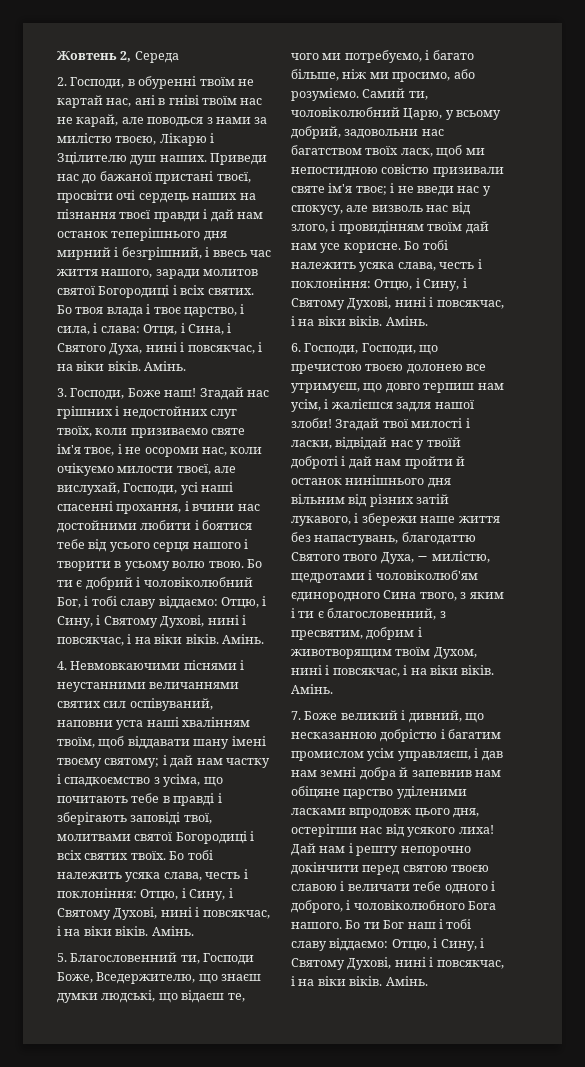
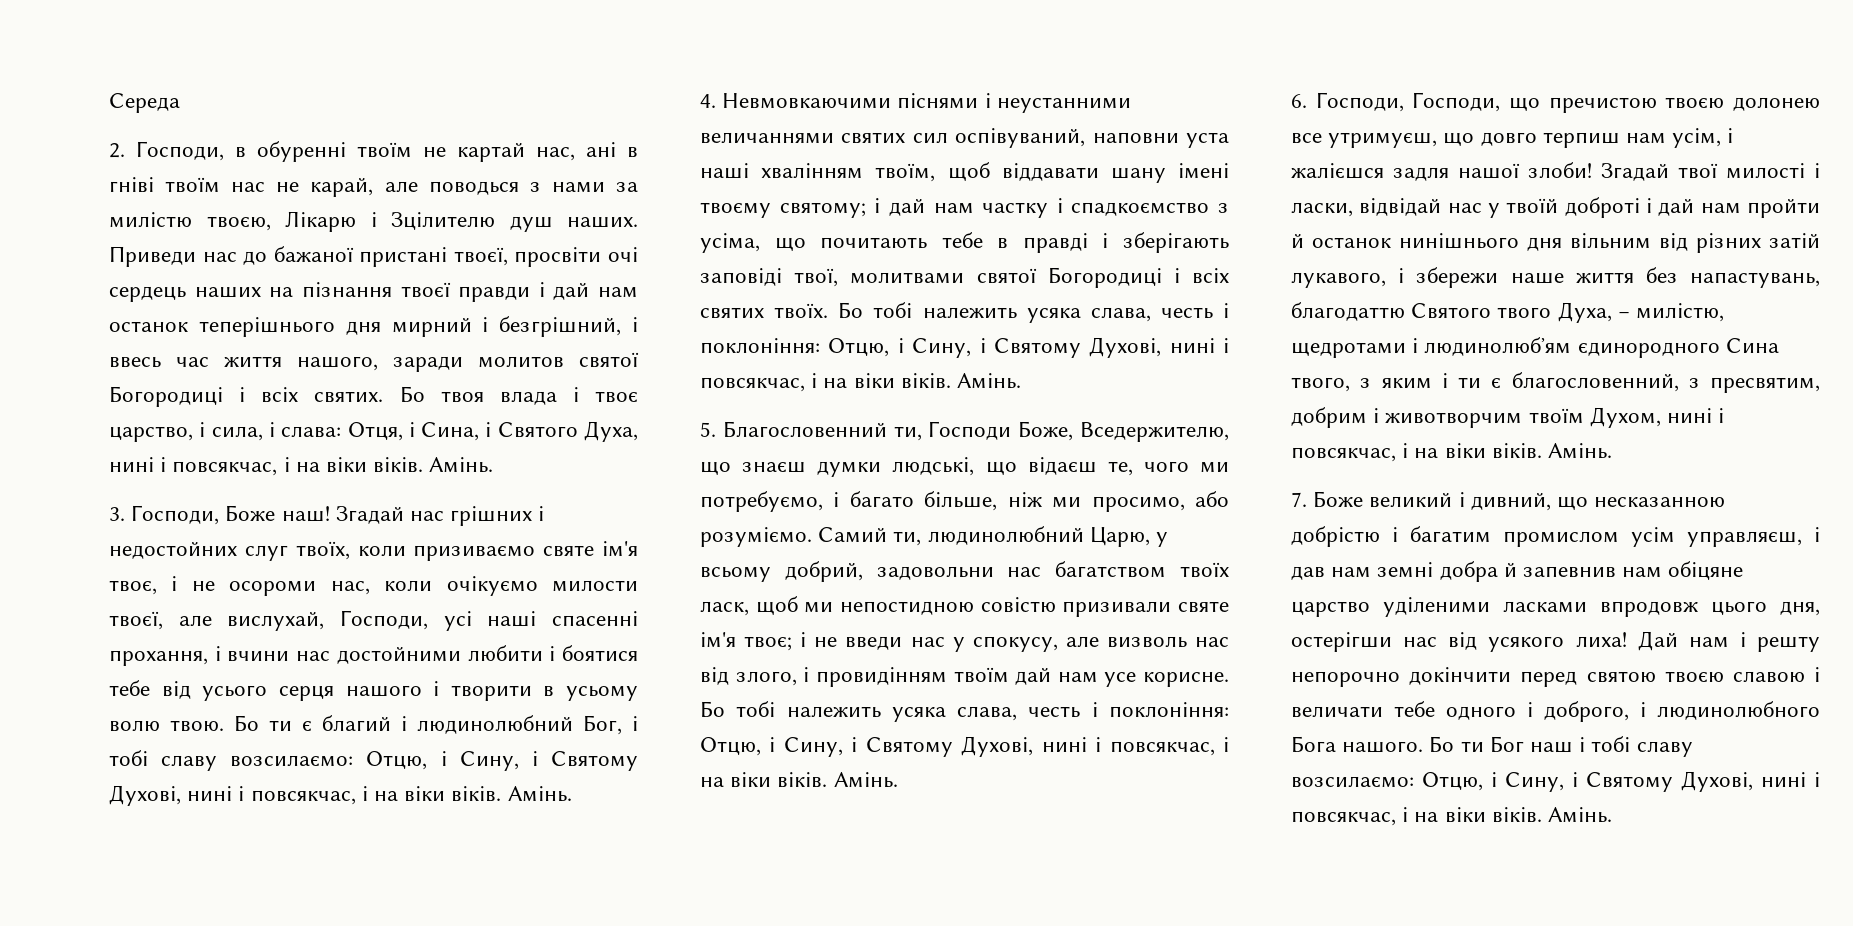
- Жовтень 2, Середа
+ Середа
- Бо ти є добрий і чоловіколюбний Бог, і тобі славу віддаємо: Отцю, і Сину, і Святому Духові, нині і повсякчас, і на віки віків.
+ Бо ти є благий і людинолюбний Бог, і тобі славу возсилаємо: Отцю, і Сину, і Святому Духові, нині і повсякчас, і на віки віків.
- Самий ти, чоловіколюбний Царю, у всьому добрий, задовольни нас багатством твоїх ласк, щоб ми непостидною совістю призивали святе ім'я твоє; і не введи нас у спокусу, але визволь нас від злого, і провидінням твоїм дай нам усе корисне.
+ Самий ти, людинолюбний Царю, у всьому добрий, задовольни нас багатством твоїх ласк, щоб ми непостидною совістю призивали святе ім'я твоє; і не введи нас у спокусу, але визволь нас від злого, і провидінням твоїм дай нам усе корисне.
- Згадай твої милості і ласки, відвідай нас у твоїй доброті і дай нам пройти й останок нинішнього дня вільним від різних затій лукавого, і збережи наше життя без напастувань, благодаттю Святого твого Духа, − милістю, щедротами і чоловіколюб'ям єдинородного Сина твого, з яким і ти є благословенний, з пресвятим, добрим і животворящим твоїм Духом, нині і повсякчас, і на віки віків.
+ Згадай твої милості і ласки, відвідай нас у твоїй доброті і дай нам пройти й останок нинішнього дня вільним від різних затій лукавого, і збережи наше життя без напастувань, благодаттю Святого твого Духа, − милістю, щедротами і людинолюбʼям єдинородного Сина твого, з яким і ти є благословенний, з пресвятим, добрим і животворчим твоїм Духом, нині і повсякчас, і на віки віків.
- Дай нам і решту непорочно докінчити перед святою твоєю славою і величати тебе одного і доброго, і чоловіколюбного Бога нашого.
+ Дай нам і решту непорочно докінчити перед святою твоєю славою і величати тебе одного і доброго, і людинолюбного Бога нашого.
- Бо ти Бог наш і тобі славу віддаємо: Отцю, і Сину, і Святому Духові, нині і повсякчас, і на віки віків.
+ Бо ти Бог наш і тобі славу возсилаємо: Отцю, і Сину, і Святому Духові, нині і повсякчас, і на віки віків.

